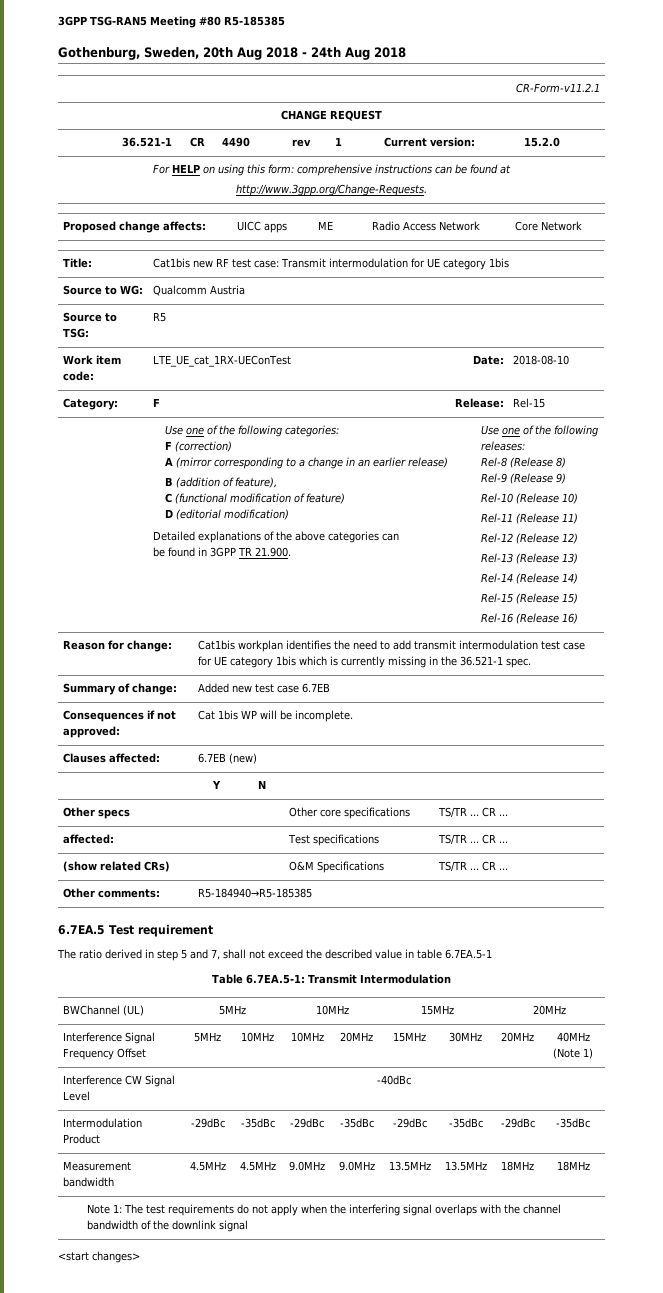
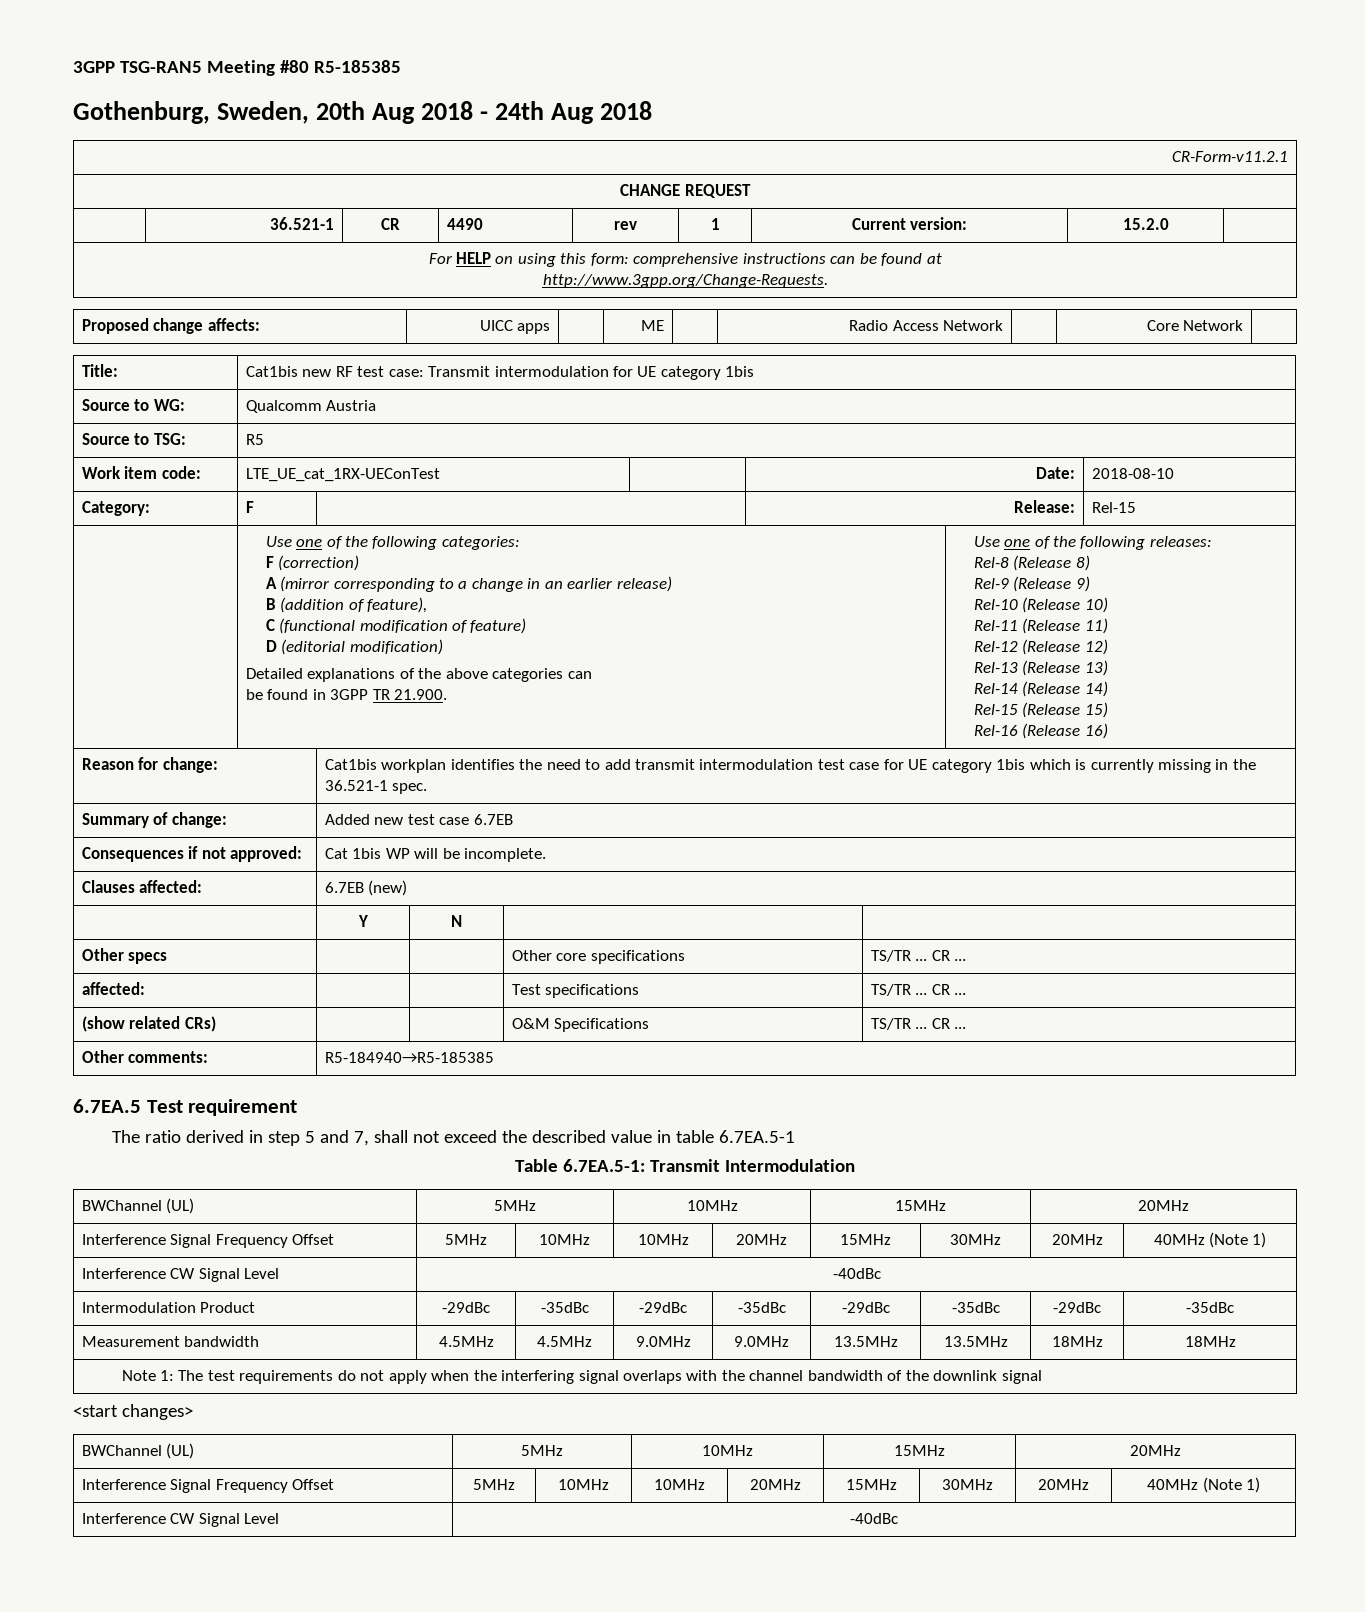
  <start changes>
+ BWChannel (UL) | 5MHz | 10MHz | 15MHz | 20MHz
+ Interference Signal Frequency Offset | 5MHz | 10MHz | 10MHz | 20MHz | 15MHz | 30MHz | 20MHz | 40MHz (Note 1)
+ Interference CW Signal Level | -40dBc

